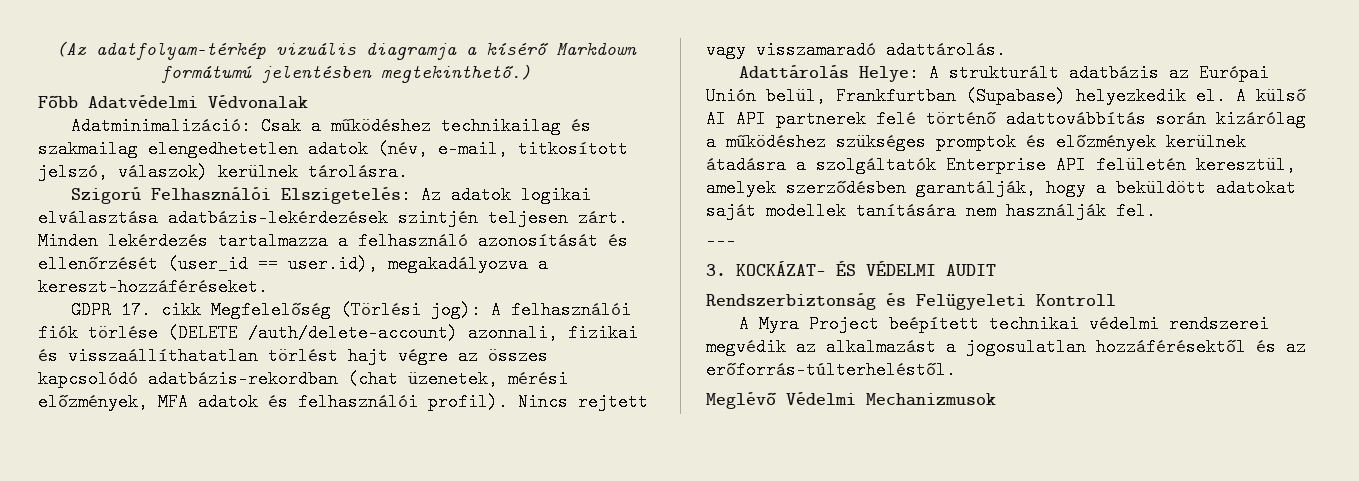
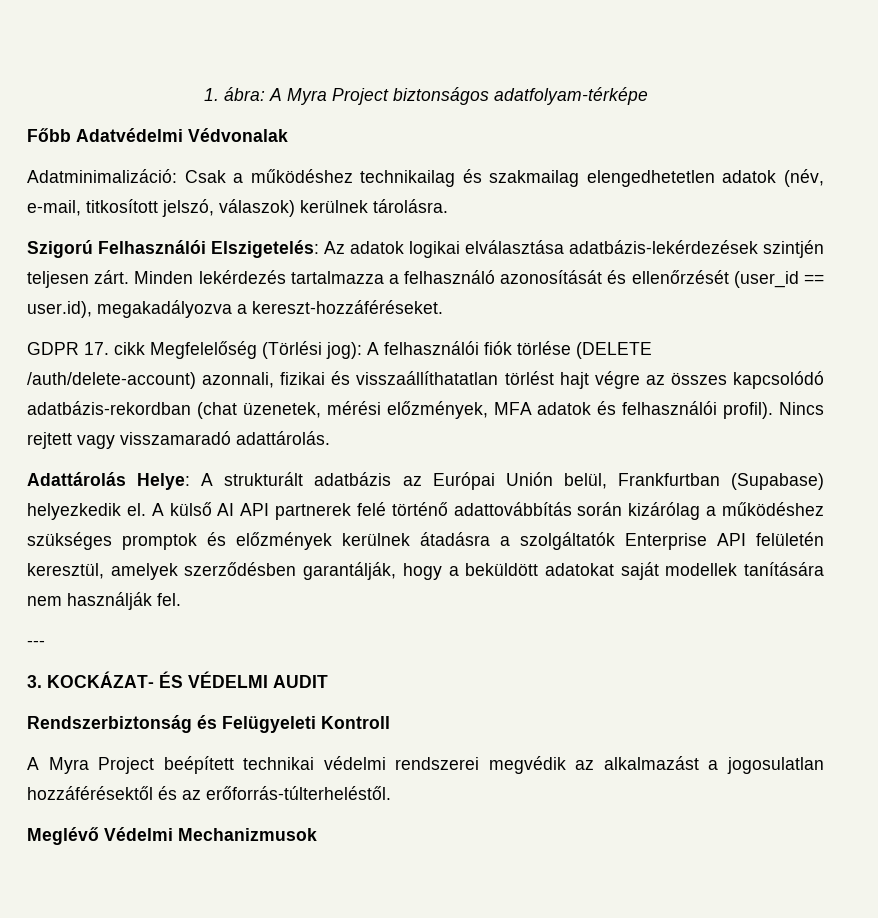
- (Az adatfolyam-térkép vizuális diagramja a kísérő Markdown formátumú jelentésben megtekinthető.)
+ 1. ábra: A Myra Project biztonságos adatfolyam-térképe

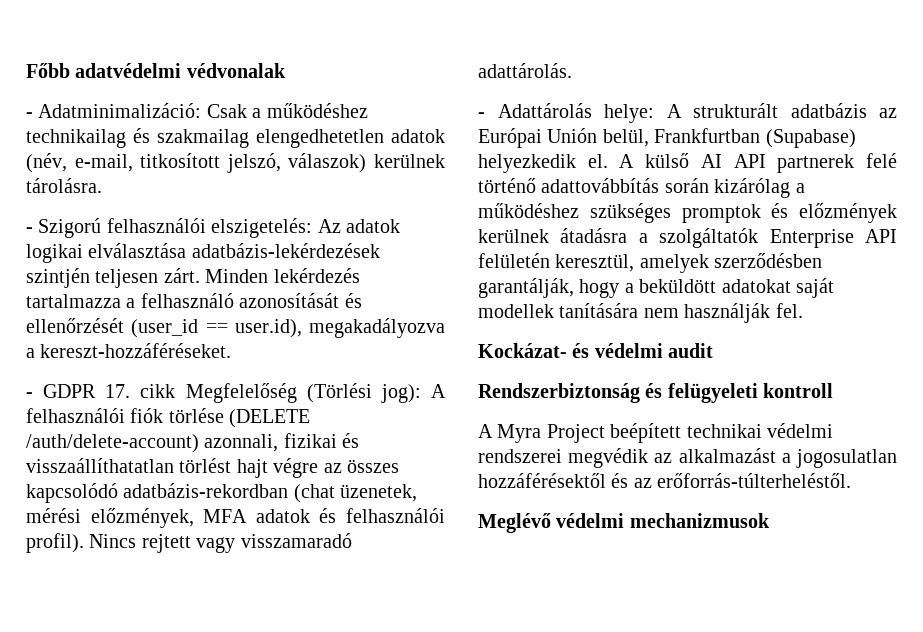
- 1. ábra: A Myra Project biztonságos adatfolyam-térképe
- Főbb Adatvédelmi Védvonalak
- Adatminimalizáció: Csak a működéshez technikailag és szakmailag elengedhetetlen adatok (név, e-mail, titkosított jelszó, válaszok) kerülnek tárolásra.
+ Főbb adatvédelmi védvonalak
+ - Adatminimalizáció: Csak a működéshez technikailag és szakmailag elengedhetetlen adatok (név, e-mail, titkosított jelszó, válaszok) kerülnek tárolásra.
- Szigorú Felhasználói Elszigetelés: Az adatok logikai elválasztása adatbázis-lekérdezések szintjén teljesen zárt.
+ - Szigorú felhasználói elszigetelés: Az adatok logikai elválasztása adatbázis-lekérdezések szintjén teljesen zárt.
- GDPR 17. cikk Megfelelőség (Törlési jog): A felhasználói fiók törlése (DELETE /auth/delete-account) azonnali, fizikai és visszaállíthatatlan törlést hajt végre az összes kapcsolódó adatbázis-rekordban (chat üzenetek, mérési előzmények, MFA adatok és felhasználói profil).
+ - GDPR 17. cikk Megfelelőség (Törlési jog): A felhasználói fiók törlése (DELETE /auth/delete-account) azonnali, fizikai és visszaállíthatatlan törlést hajt végre az összes kapcsolódó adatbázis-rekordban (chat üzenetek, mérési előzmények, MFA adatok és felhasználói profil).
- Adattárolás Helye: A strukturált adatbázis az Európai Unión belül, Frankfurtban (Supabase) helyezkedik el.
+ - Adattárolás helye: A strukturált adatbázis az Európai Unión belül, Frankfurtban (Supabase) helyezkedik el.
- ---
- 3. KOCKÁZAT- ÉS VÉDELMI AUDIT
+ Kockázat- és védelmi audit
- Rendszerbiztonság és Felügyeleti Kontroll
+ Rendszerbiztonság és felügyeleti kontroll
- Meglévő Védelmi Mechanizmusok
+ Meglévő védelmi mechanizmusok

